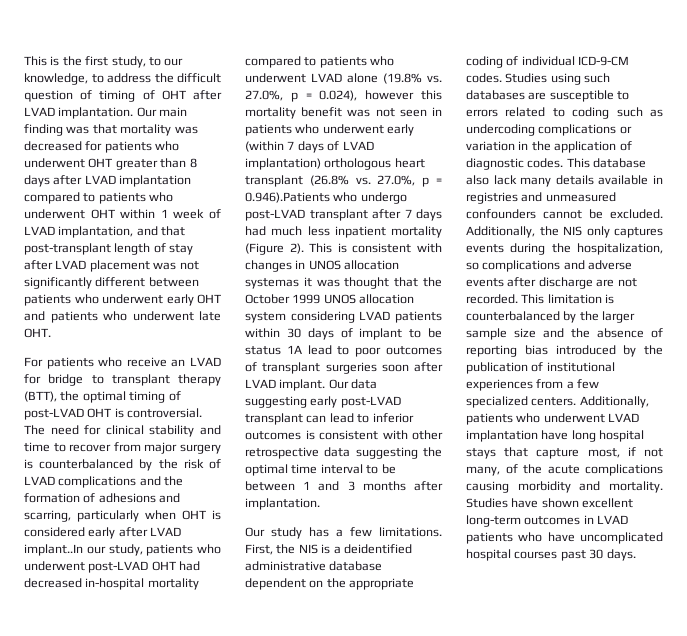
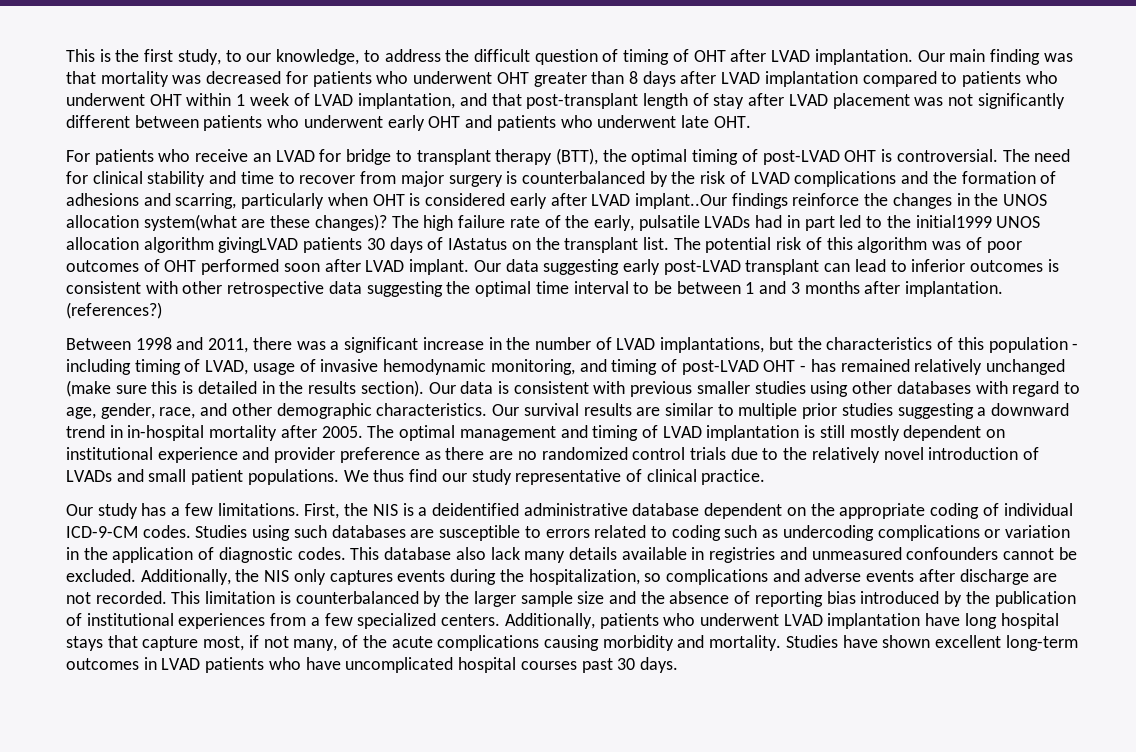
- The need for clinical stability and time to recover from major surgery is counterbalanced by the risk of LVAD complications and the formation of adhesions and scarring, particularly when OHT is considered early after LVAD implant..In our study, patients who underwent post-LVAD OHT had decreased in-hospital mortality compared to patients who underwent LVAD alone (19.8% vs. 27.0%, p = 0.024), however this mortality benefit was not seen in patients who underwent early (within 7 days of LVAD implantation) orthologous heart transplant (26.8% vs. 27.0%, p = 0.946).Patients who undergo post-LVAD transplant after 7 days had much less inpatient mortality (Figure 2). This is consistent with changes in UNOS allocation systemas it was thought that the October 1999 UNOS allocation system considering LVAD patients within 30 days of implant to be status 1A lead to poor outcomes of transplant surgeries soon after LVAD implant.
+ The need for clinical stability and time to recover from major surgery is counterbalanced by the risk of LVAD complications and the formation of adhesions and scarring, particularly when OHT is considered early after LVAD implant..Our findings reinforce the changes in the UNOS allocation system(what are these changes)? The high failure rate of the early, pulsatile LVADs had in part led to the initial1999 UNOS allocation algorithm givingLVAD patients 30 days of IAstatus on the transplant list. The potential risk of this algorithm was of poor outcomes of OHT performed soon after LVAD implant.
+ (references?)
+ Between 1998 and 2011, there was a significant increase in the number of LVAD implantations, but the characteristics of this population - including timing of LVAD, usage of invasive hemodynamic monitoring, and timing of post-LVAD OHT - has remained relatively unchanged (make sure this is detailed in the results section). Our data is consistent with previous smaller studies using other databases with regard to age, gender, race, and other demographic characteristics. Our survival results are similar to multiple prior studies suggesting a downward trend in in-hospital mortality after 2005. The optimal management and timing of LVAD implantation is still mostly dependent on institutional experience and provider preference as there are no randomized control trials due to the relatively novel introduction of LVADs and small patient populations. We thus find our study representative of clinical practice.

